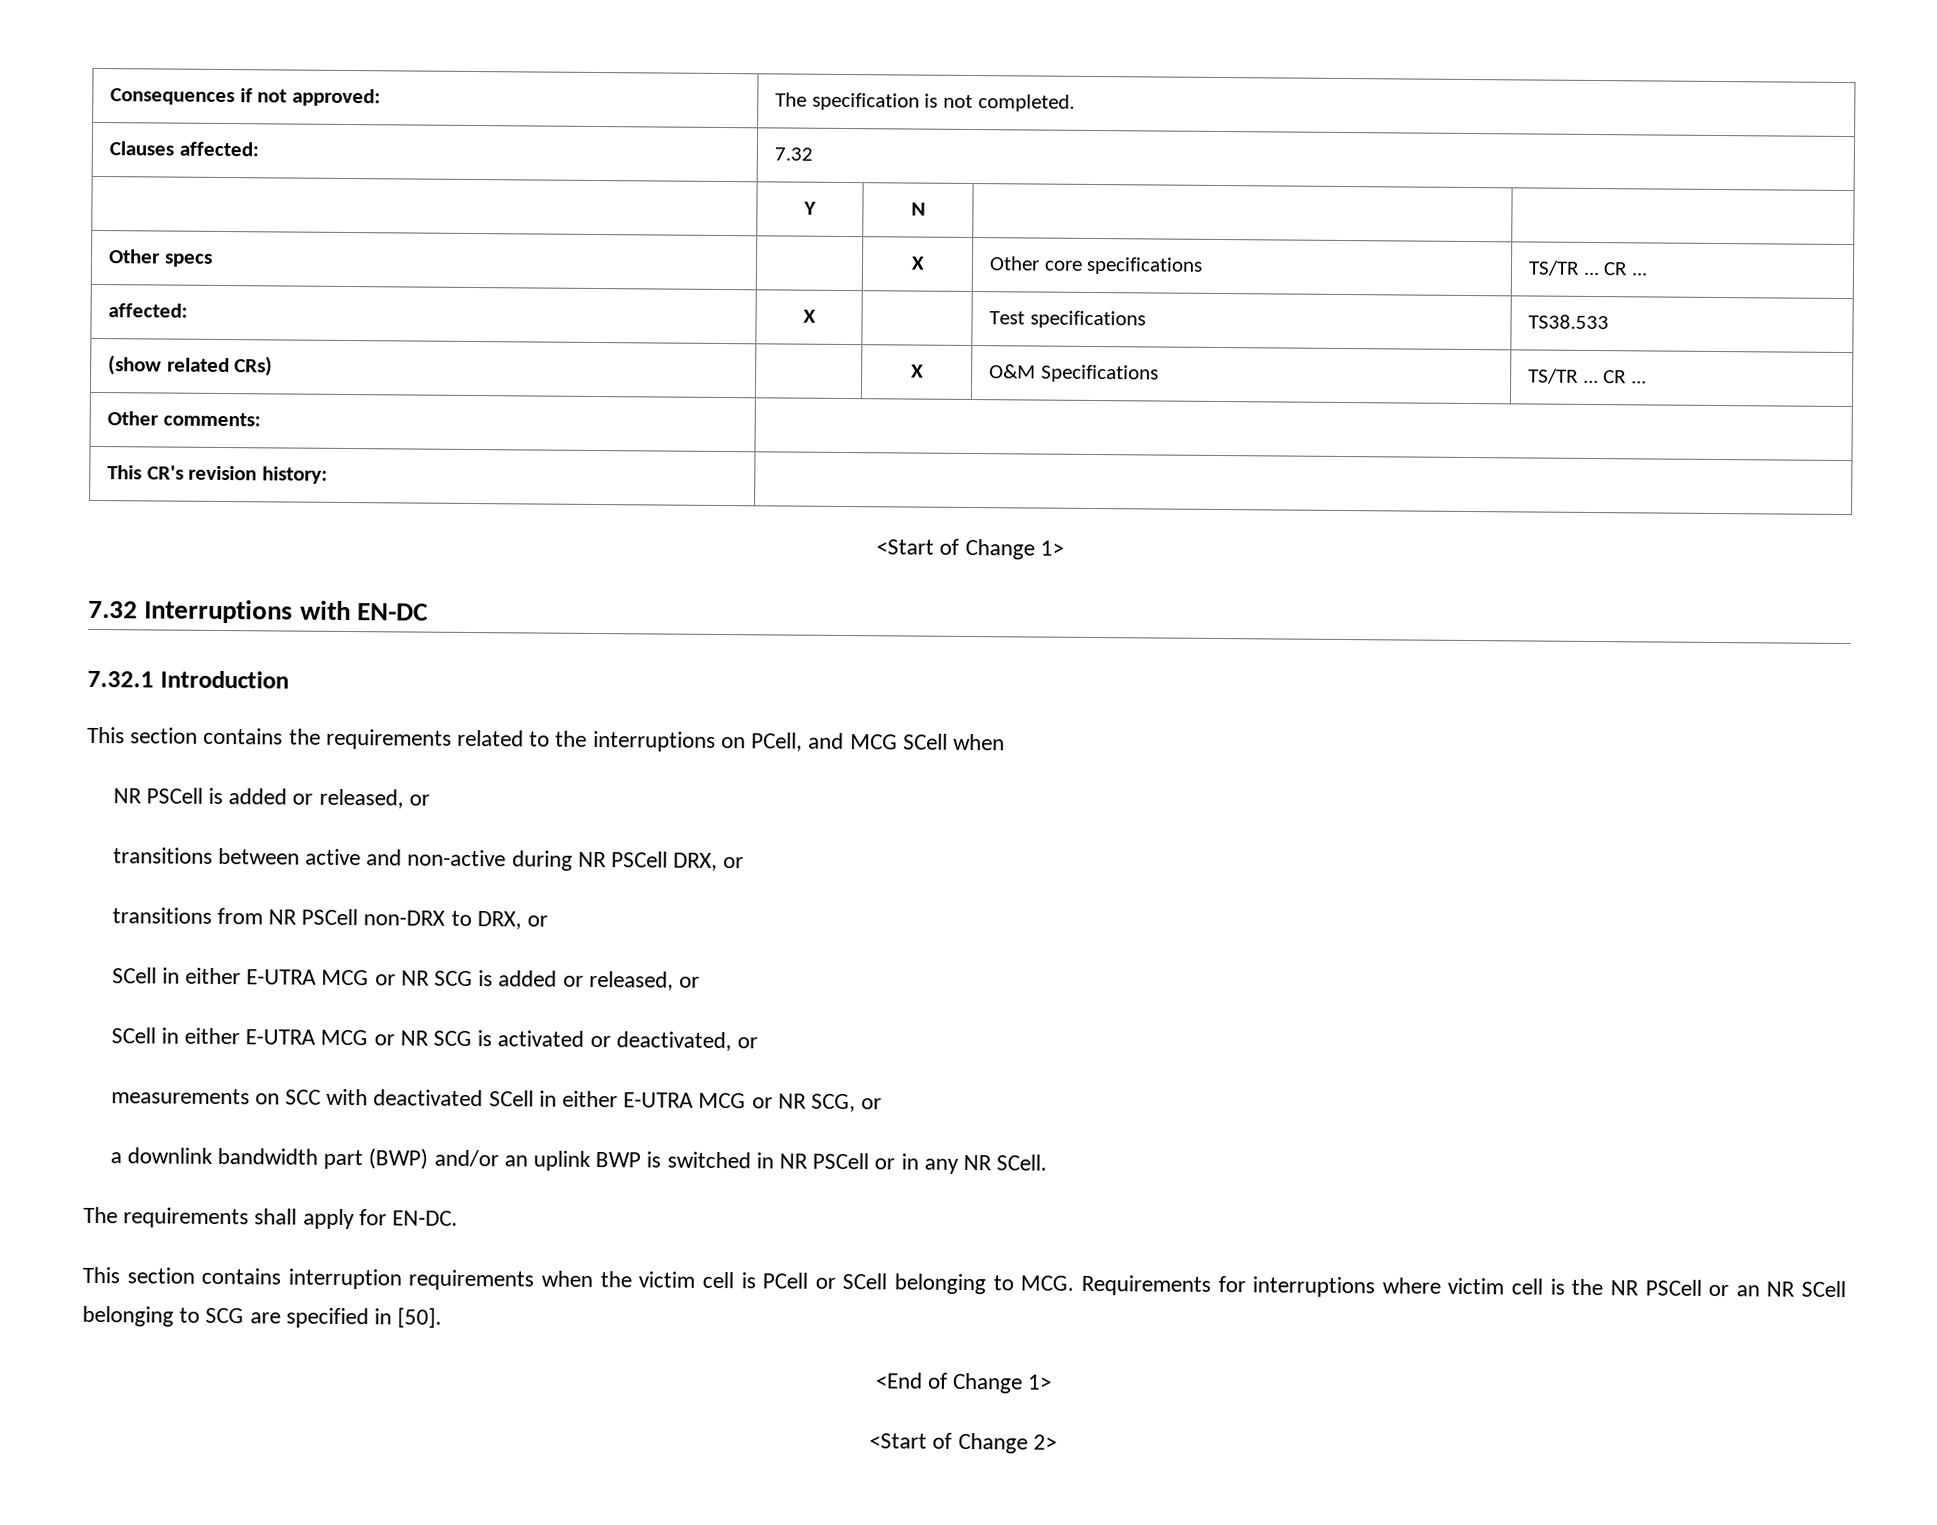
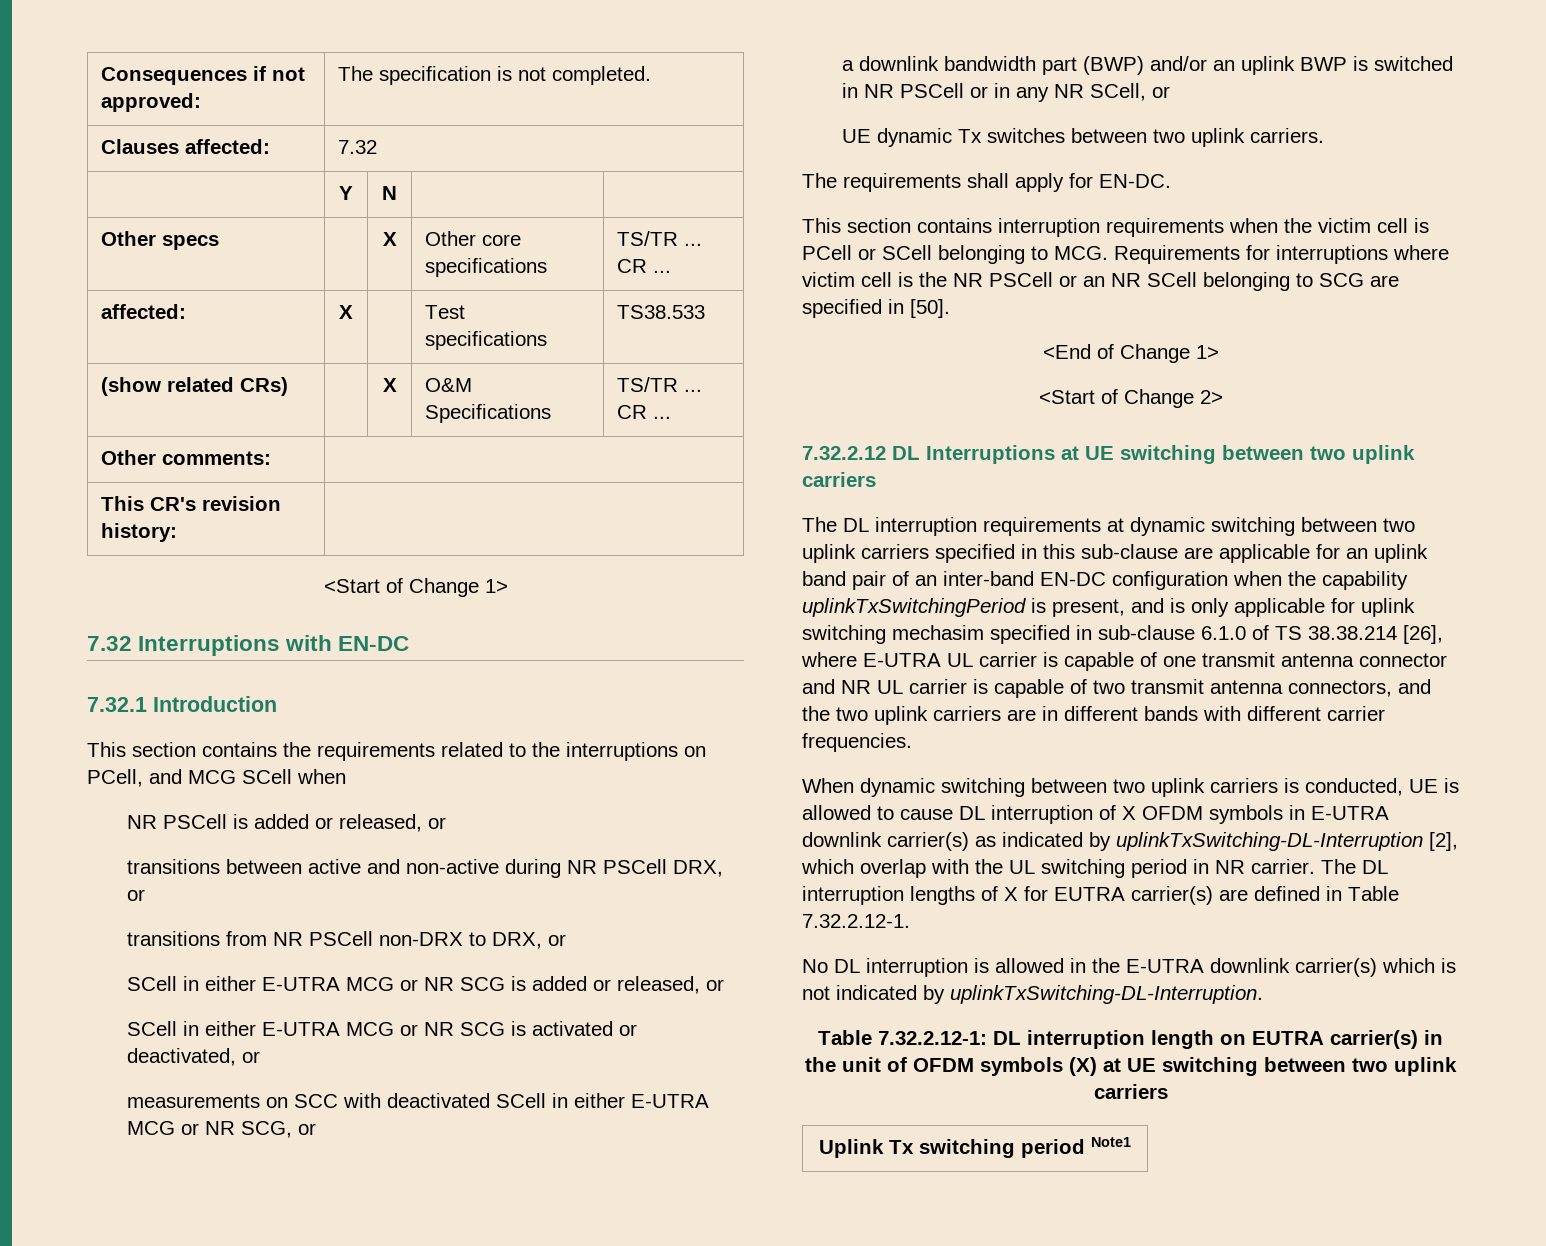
- a downlink bandwidth part (BWP) and/or an uplink BWP is switched in NR PSCell or in any NR SCell.
+ a downlink bandwidth part (BWP) and/or an uplink BWP is switched in NR PSCell or in any NR SCell, or
+ UE dynamic Tx switches between two uplink carriers.
+ 7.32.2.12 DL Interruptions at UE switching between two uplink carriers
+ The DL interruption requirements at dynamic switching between two uplink carriers specified in this sub-clause are applicable for an uplink band pair of an inter-band EN-DC configuration when the capability uplinkTxSwitchingPeriod is present, and is only applicable for uplink switching mechasim specified in sub-clause 6.1.0 of TS 38.38.214 [26], where E-UTRA UL carrier is capable of one transmit antenna connector and NR UL carrier is capable of two transmit antenna connectors, and the two uplink carriers are in different bands with different carrier frequencies.
+ When dynamic switching between two uplink carriers is conducted, UE is allowed to cause DL interruption of X OFDM symbols in E-UTRA downlink carrier(s) as indicated by uplinkTxSwitching-DL-Interruption [2], which overlap with the UL switching period in NR carrier. The DL interruption lengths of X for EUTRA carrier(s) are defined in Table 7.32.2.12-1.
+ No DL interruption is allowed in the E-UTRA downlink carrier(s) which is not indicated by uplinkTxSwitching-DL-Interruption.
+ Table 7.32.2.12-1: DL interruption length on EUTRA carrier(s) in the unit of OFDM symbols (X) at UE switching between two uplink carriers
+ Uplink Tx switching period Note1

